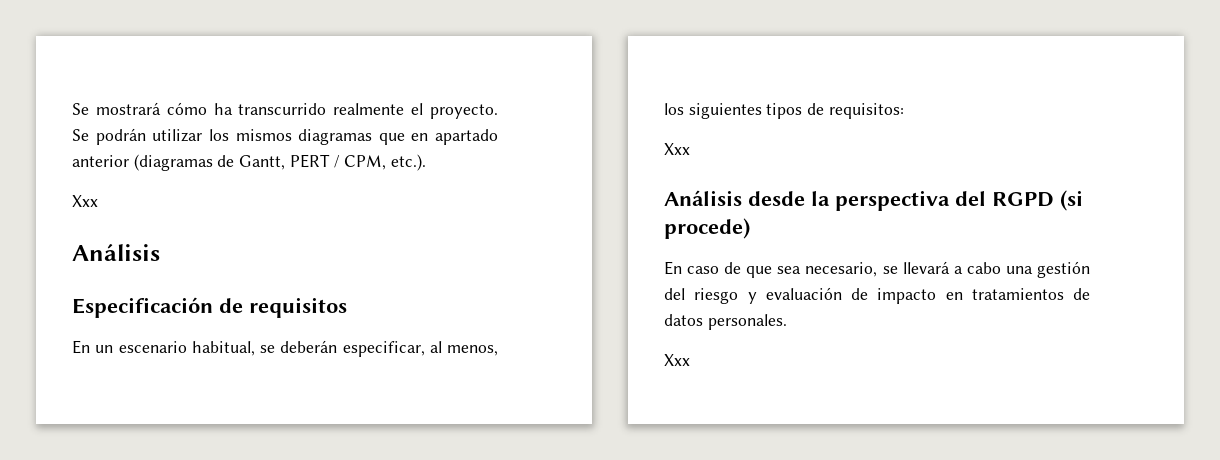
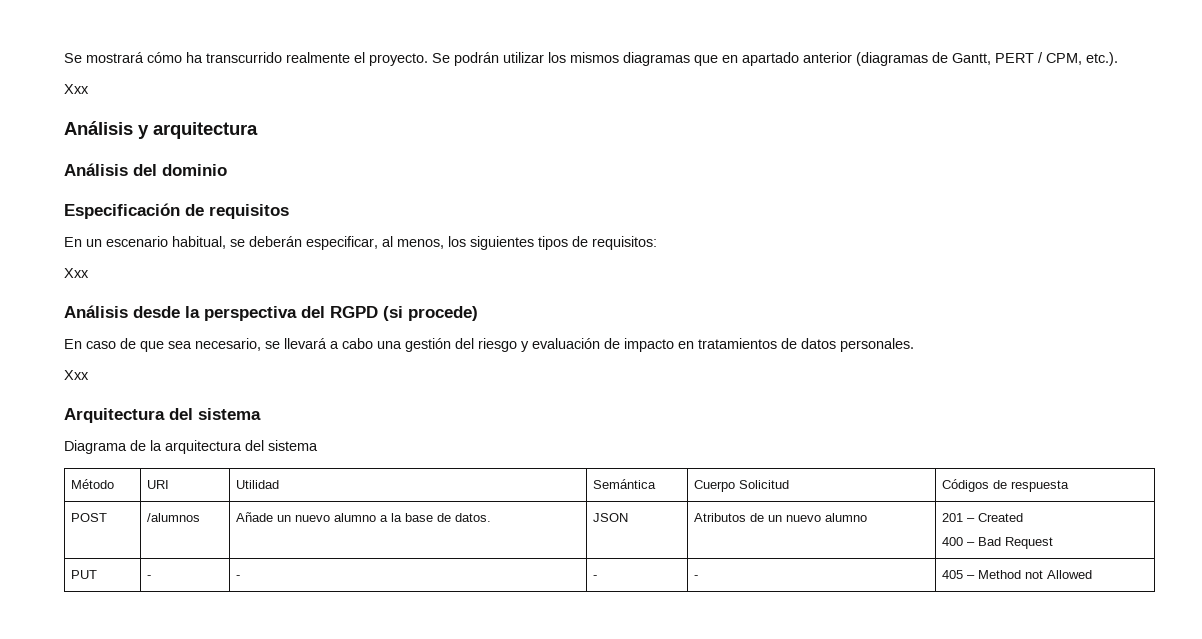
  Se podrán utilizar los mismos diagramas que en apartado anterior (diagramas de Gantt, PERT / CPM, etc.).
  Xxx
- Análisis
+ Análisis y arquitectura
+ Análisis del dominio
+ Arquitectura del sistema
+ Diagrama de la arquitectura del sistema
+ Método | URI | Utilidad | Semántica | Cuerpo Solicitud | Códigos de respuesta
+ POST | /alumnos | Añade un nuevo alumno a la base de datos. | JSON | Atributos de un nuevo alumno | 201 – Created
+ 400 – Bad Request
+ PUT | - | - | - | - | 405 – Method not Allowed

